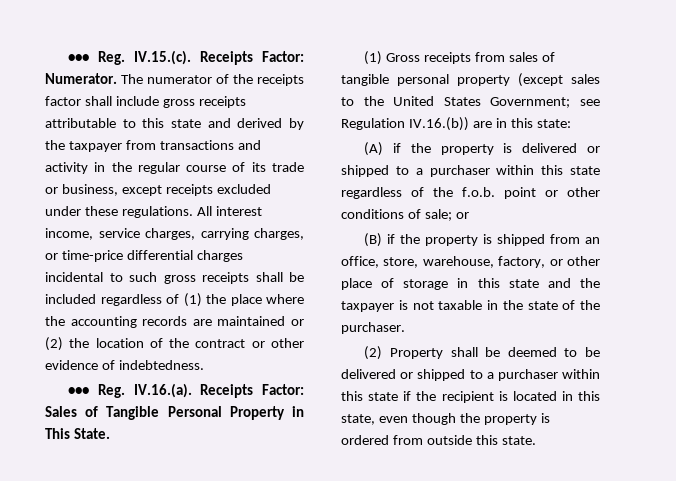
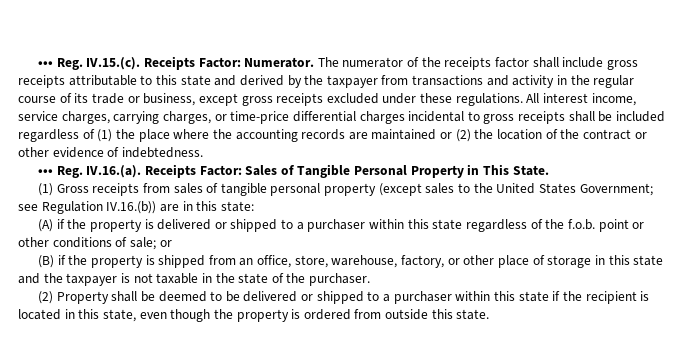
- The numerator of the receipts factor shall include gross receipts attributable to this state and derived by the taxpayer from transactions and activity in the regular course of its trade or business, except receipts excluded under these regulations.
+ The numerator of the receipts factor shall include gross receipts attributable to this state and derived by the taxpayer from transactions and activity in the regular course of its trade or business, except gross receipts excluded under these regulations.
- All interest income, service charges, carrying charges, or time-price differential charges incidental to such gross receipts shall be included regardless of (1) the place where the accounting records are maintained or (2) the location of the contract or other evidence of indebtedness.
+ All interest income, service charges, carrying charges, or time-price differential charges incidental to gross receipts shall be included regardless of (1) the place where the accounting records are maintained or (2) the location of the contract or other evidence of indebtedness.

